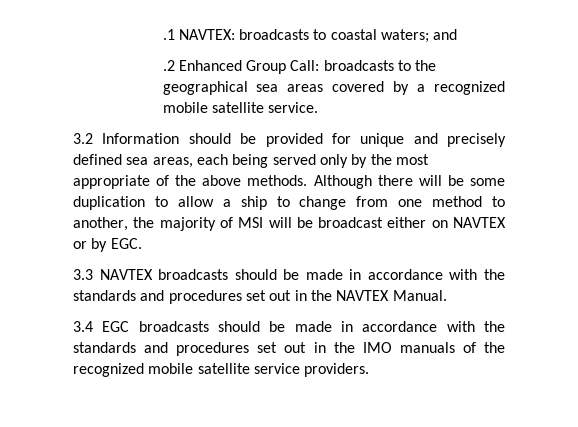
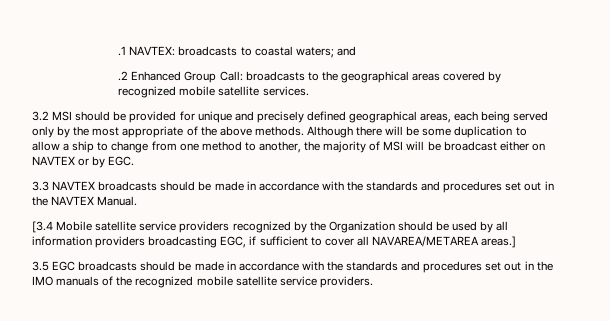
- .2 Enhanced Group Call: broadcasts to the geographical sea areas covered by a recognized mobile satellite service.
+ .2 Enhanced Group Call: broadcasts to the geographical areas covered by recognized mobile satellite services.
- 3.2 Information should be provided for unique and precisely defined sea areas, each being served only by the most appropriate of the above methods.
+ 3.2 MSI should be provided for unique and precisely defined geographical areas, each being served only by the most appropriate of the above methods.
- 3.4 EGC broadcasts should be made in accordance with the standards and procedures set out in the IMO manuals of the recognized mobile satellite service providers.
+ [3.4 Mobile satellite service providers recognized by the Organization should be used by all information providers broadcasting EGC, if sufficient to cover all NAVAREA/METAREA areas.]
+ 3.5 EGC broadcasts should be made in accordance with the standards and procedures set out in the IMO manuals of the recognized mobile satellite service providers.

